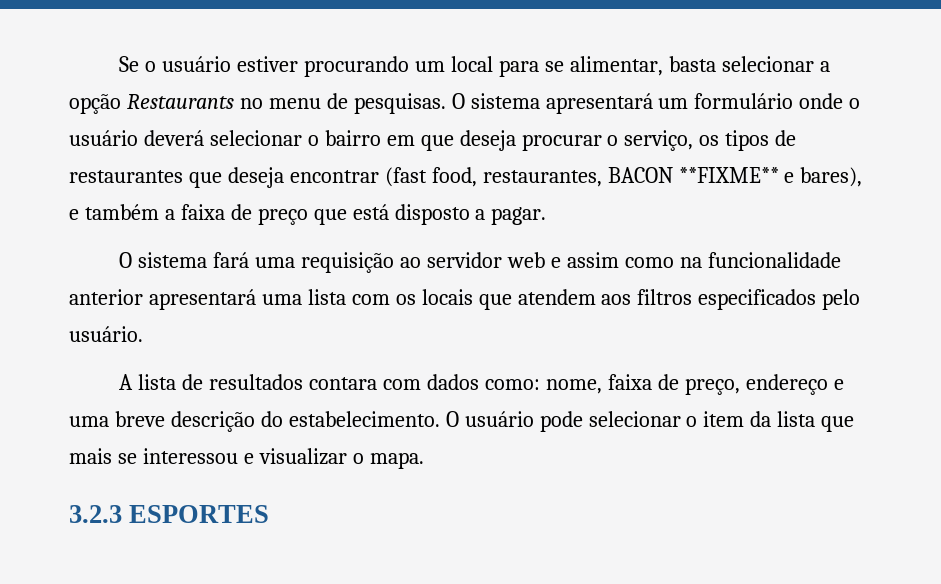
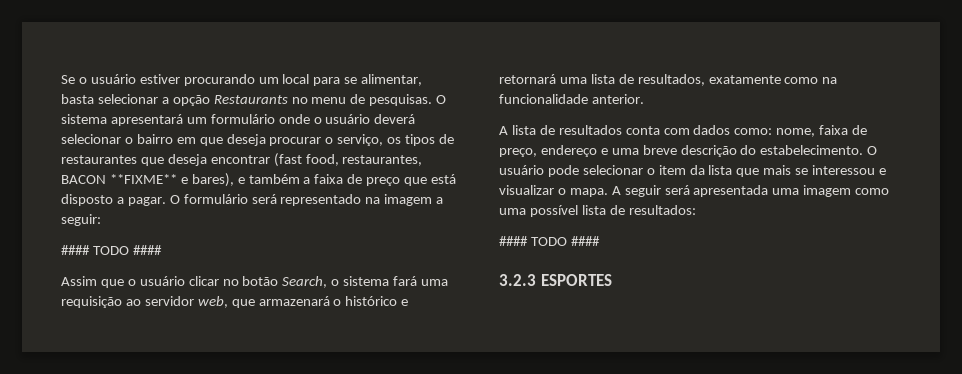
- O sistema apresentará um formulário onde o usuário deverá selecionar o bairro em que deseja procurar o serviço, os tipos de restaurantes que deseja encontrar (fast food, restaurantes, BACON **FIXME** e bares), e também a faixa de preço que está disposto a pagar.
- O sistema fará uma requisição ao servidor web e assim como na funcionalidade anterior apresentará uma lista com os locais que atendem aos filtros especificados pelo usuário.
+ O sistema apresentará um formulário onde o usuário deverá selecionar o bairro em que deseja procurar o serviço, os tipos de restaurantes que deseja encontrar (fast food, restaurantes, BACON **FIXME** e bares), e também a faixa de preço que está disposto a pagar. O formulário será representado na imagem a seguir:
+ #### TODO ####
+ Assim que o usuário clicar no botão Search, o sistema fará uma requisição ao servidor web, que armazenará o histórico e retornará uma lista de resultados, exatamente como na funcionalidade anterior.
- A lista de resultados contara com dados como: nome, faixa de preço, endereço e uma breve descrição do estabelecimento.
+ A lista de resultados conta com dados como: nome, faixa de preço, endereço e uma breve descrição do estabelecimento.
+ A seguir será apresentada uma imagem como uma possível lista de resultados:
+ #### TODO ####

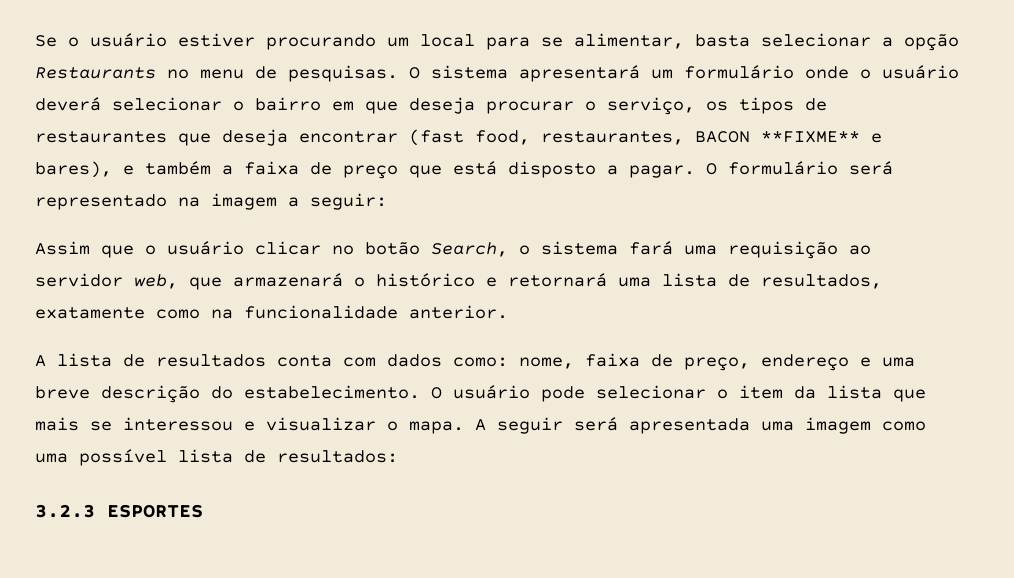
  O formulário será representado na imagem a seguir:
- #### TODO ####
  A seguir será apresentada uma imagem como uma possível lista de resultados:
- #### TODO ####

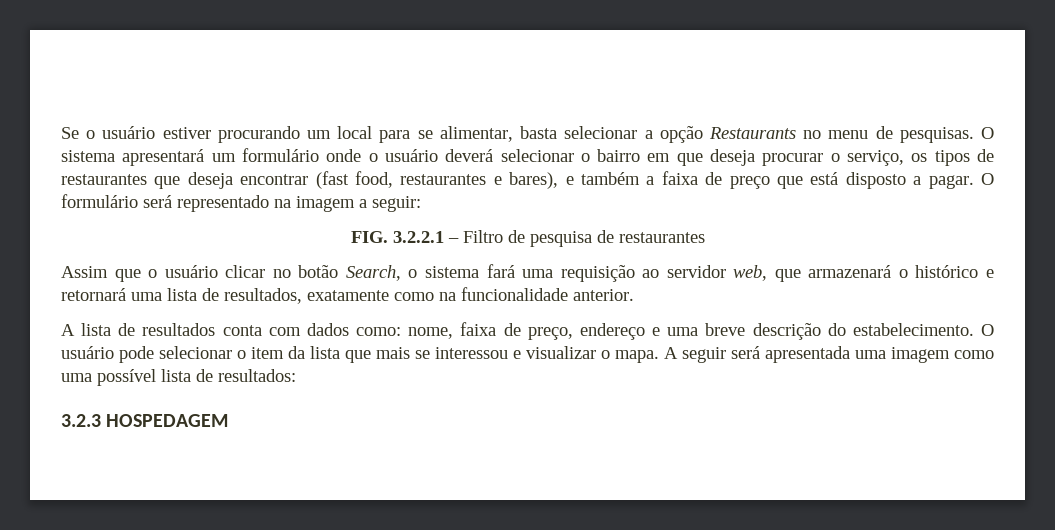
- O sistema apresentará um formulário onde o usuário deverá selecionar o bairro em que deseja procurar o serviço, os tipos de restaurantes que deseja encontrar (fast food, restaurantes, BACON **FIXME** e bares), e também a faixa de preço que está disposto a pagar.
+ O sistema apresentará um formulário onde o usuário deverá selecionar o bairro em que deseja procurar o serviço, os tipos de restaurantes que deseja encontrar (fast food, restaurantes e bares), e também a faixa de preço que está disposto a pagar.
+ FIG. 3.2.2.1 – Filtro de pesquisa de restaurantes
- 3.2.3 ESPORTES
+ 3.2.3 HOSPEDAGEM

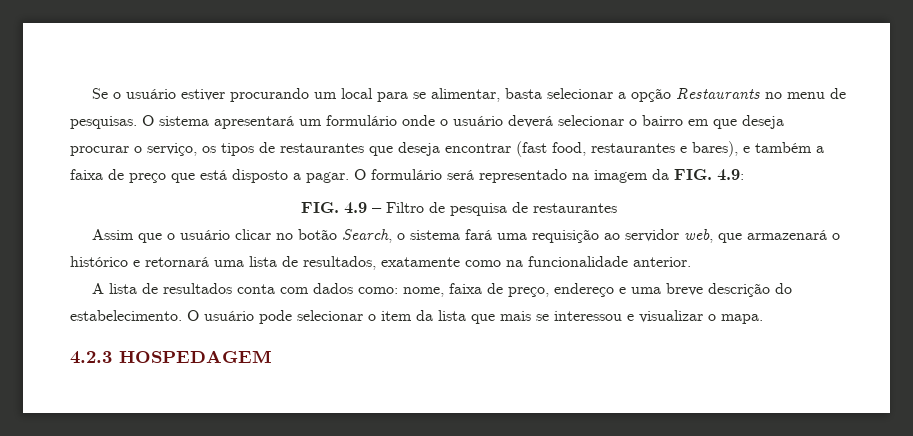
- O formulário será representado na imagem a seguir:
- FIG. 3.2.2.1 – Filtro de pesquisa de restaurantes
+ O formulário será representado na imagem da FIG. 4.9:
+ FIG. 4.9 – Filtro de pesquisa de restaurantes
- O usuário pode selecionar o item da lista que mais se interessou e visualizar o mapa. A seguir será apresentada uma imagem como uma possível lista de resultados:
- 3.2.3 HOSPEDAGEM
+ O usuário pode selecionar o item da lista que mais se interessou e visualizar o mapa.
+ 4.2.3 HOSPEDAGEM

